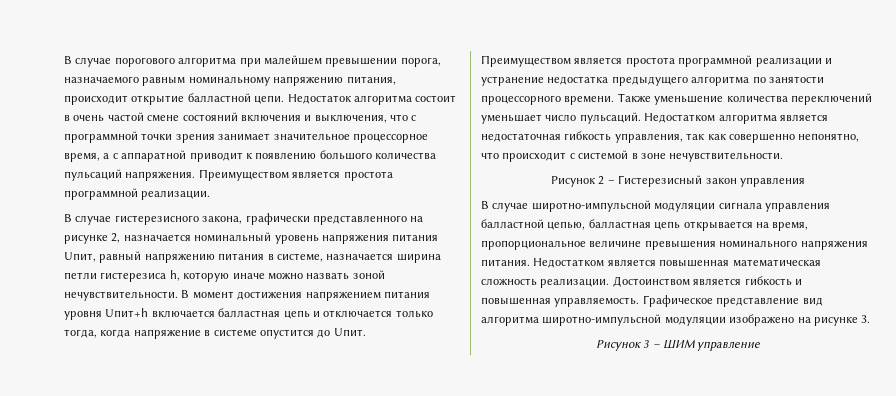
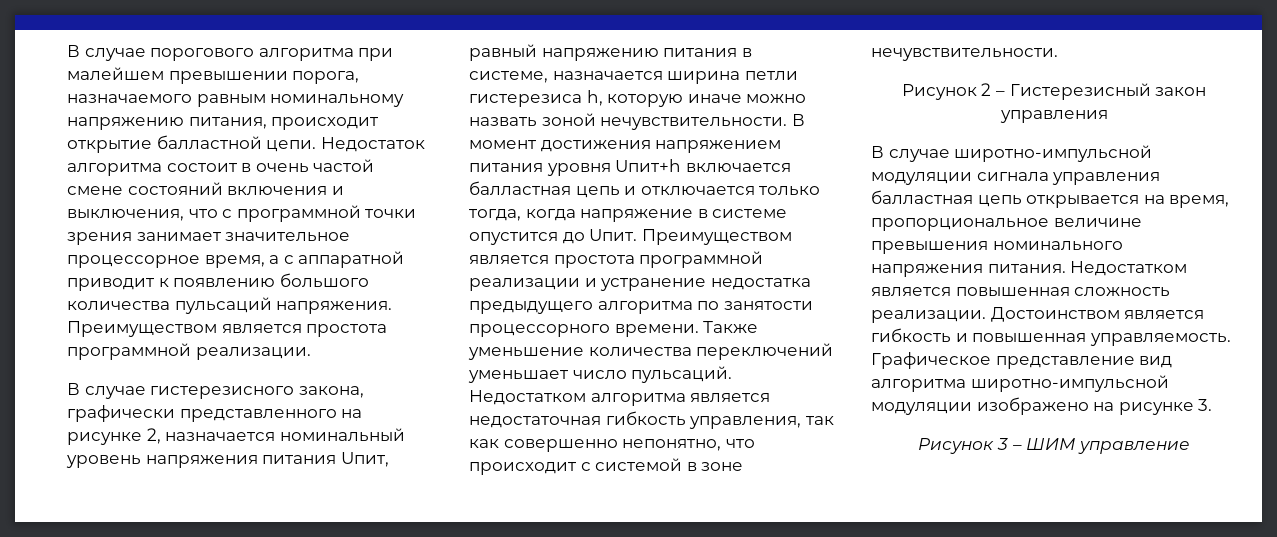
- В случае широтно-импульсной модуляции сигнала управления балластной цепью, балластная цепь открывается на время, пропорциональное величине превышения номинального напряжения питания.
+ В случае широтно-импульсной модуляции сигнала управления балластная цепь открывается на время, пропорциональное величине превышения номинального напряжения питания.
- Недостатком является повышенная математическая сложность реализации.
+ Недостатком является повышенная сложность реализации.

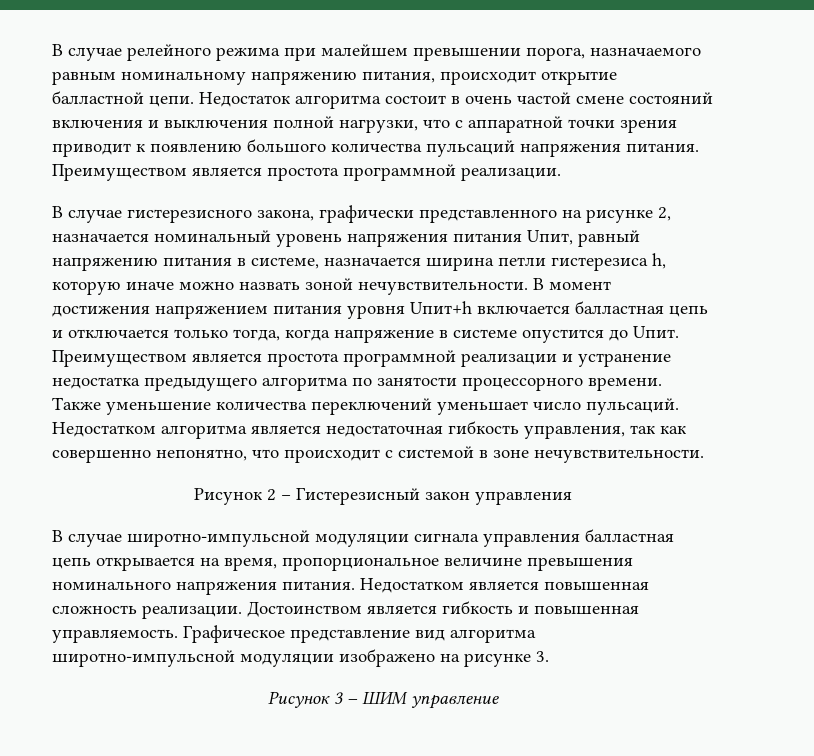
- В случае порогового алгоритма при малейшем превышении порога, назначаемого равным номинальному напряжению питания, происходит открытие балластной цепи.
+ В случае релейного режима при малейшем превышении порога, назначаемого равным номинальному напряжению питания, происходит открытие балластной цепи.
- Недостаток алгоритма состоит в очень частой смене состояний включения и выключения, что с программной точки зрения занимает значительное процессорное время, а с аппаратной приводит к появлению большого количества пульсаций напряжения.
+ Недостаток алгоритма состоит в очень частой смене состояний включения и выключения полной нагрузки, что с аппаратной точки зрения приводит к появлению большого количества пульсаций напряжения питания.

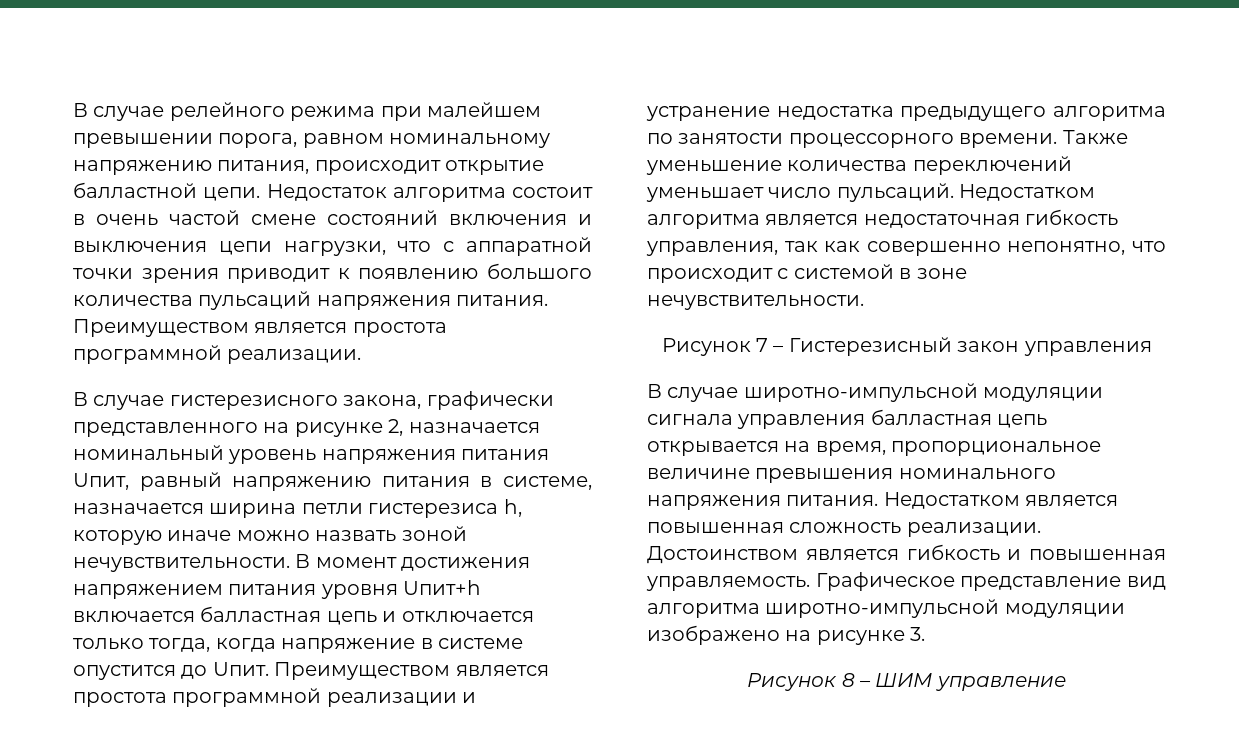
- В случае релейного режима при малейшем превышении порога, назначаемого равным номинальному напряжению питания, происходит открытие балластной цепи.
+ В случае релейного режима при малейшем превышении порога, равном номинальному напряжению питания, происходит открытие балластной цепи.
- Недостаток алгоритма состоит в очень частой смене состояний включения и выключения полной нагрузки, что с аппаратной точки зрения приводит к появлению большого количества пульсаций напряжения питания.
+ Недостаток алгоритма состоит в очень частой смене состояний включения и выключения цепи нагрузки, что с аппаратной точки зрения приводит к появлению большого количества пульсаций напряжения питания.
- Рисунок 2 – Гистерезисный закон управления
+ Рисунок 7 – Гистерезисный закон управления
- Рисунок 3 – ШИМ управление
+ Рисунок 8 – ШИМ управление

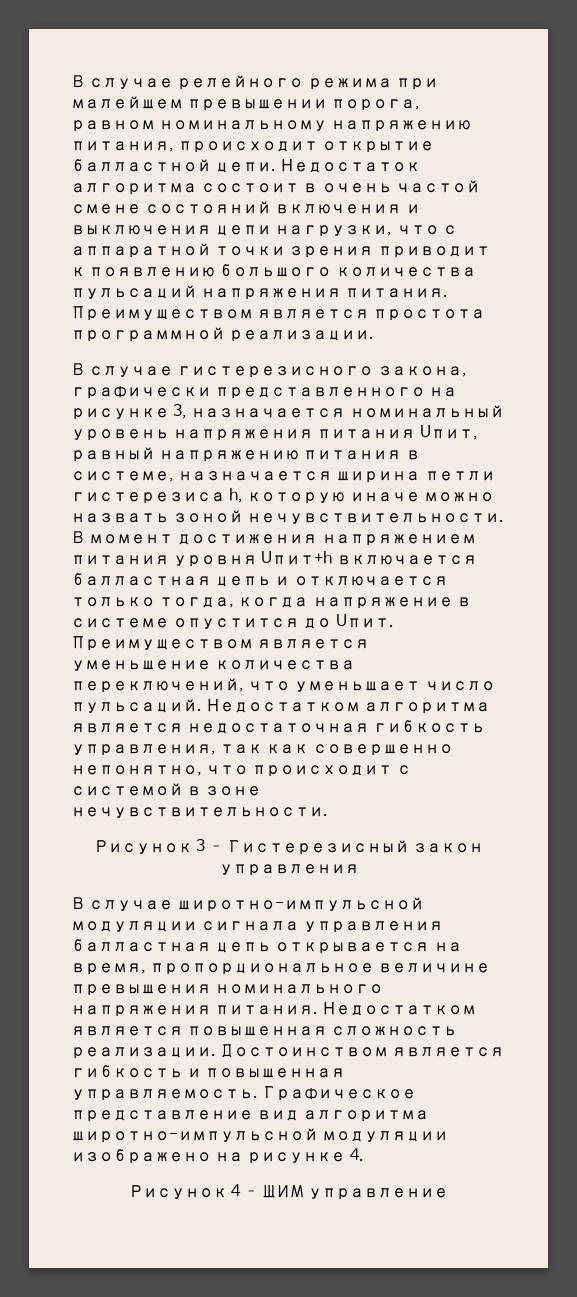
- В случае гистерезисного закона, графически представленного на рисунке 2, назначается номинальный уровень напряжения питания Uпит, равный напряжению питания в системе, назначается ширина петли гистерезиса h, которую иначе можно назвать зоной нечувствительности.
+ В случае гистерезисного закона, графически представленного на рисунке 3, назначается номинальный уровень напряжения питания Uпит, равный напряжению питания в системе, назначается ширина петли гистерезиса h, которую иначе можно назвать зоной нечувствительности.
- Преимуществом является простота программной реализации и устранение недостатка предыдущего алгоритма по занятости процессорного времени. Также уменьшение количества переключений уменьшает число пульсаций.
+ Преимуществом является уменьшение количества переключений, что уменьшает число пульсаций.
- Рисунок 7 – Гистерезисный закон управления
+ Рисунок 3 – Гистерезисный закон управления
- Графическое представление вид алгоритма широтно-импульсной модуляции изображено на рисунке 3.
- Рисунок 8 – ШИМ управление
+ Графическое представление вид алгоритма широтно-импульсной модуляции изображено на рисунке 4.
+ Рисунок 4 – ШИМ управление

